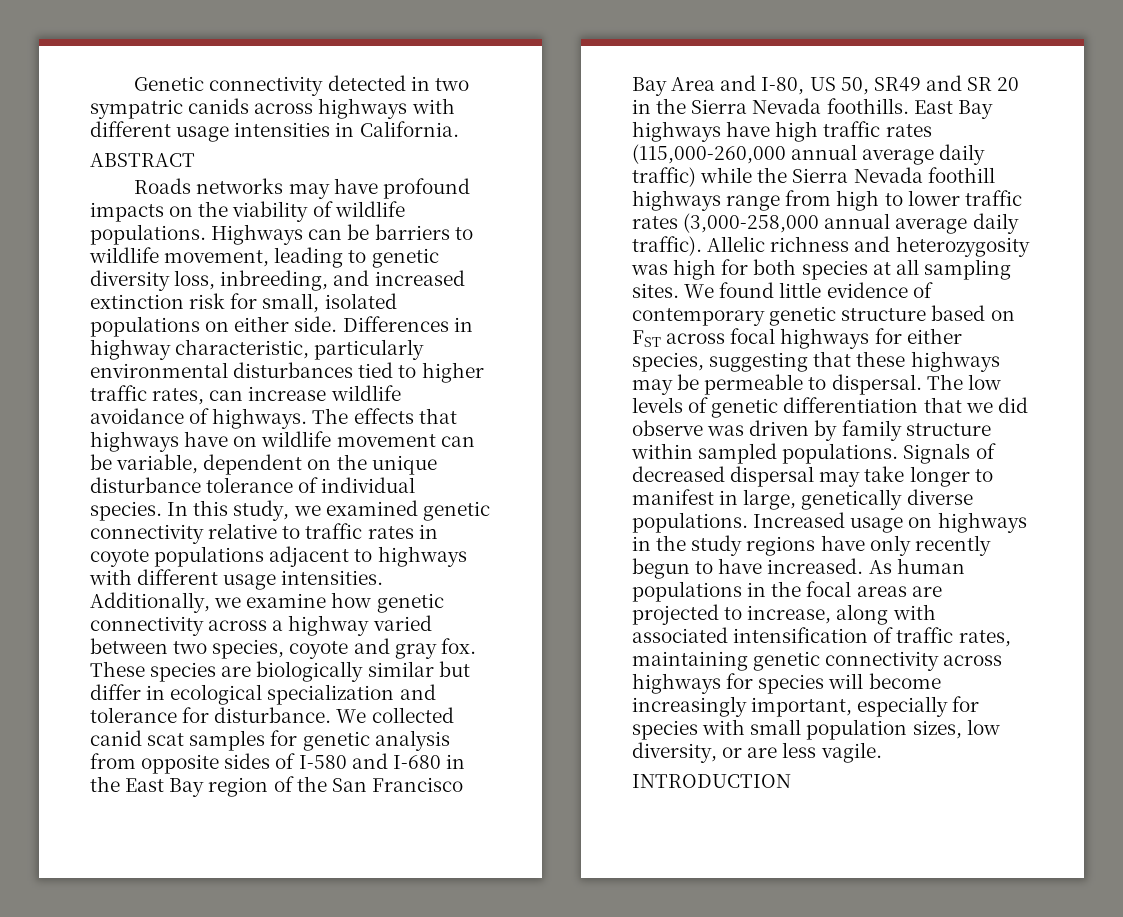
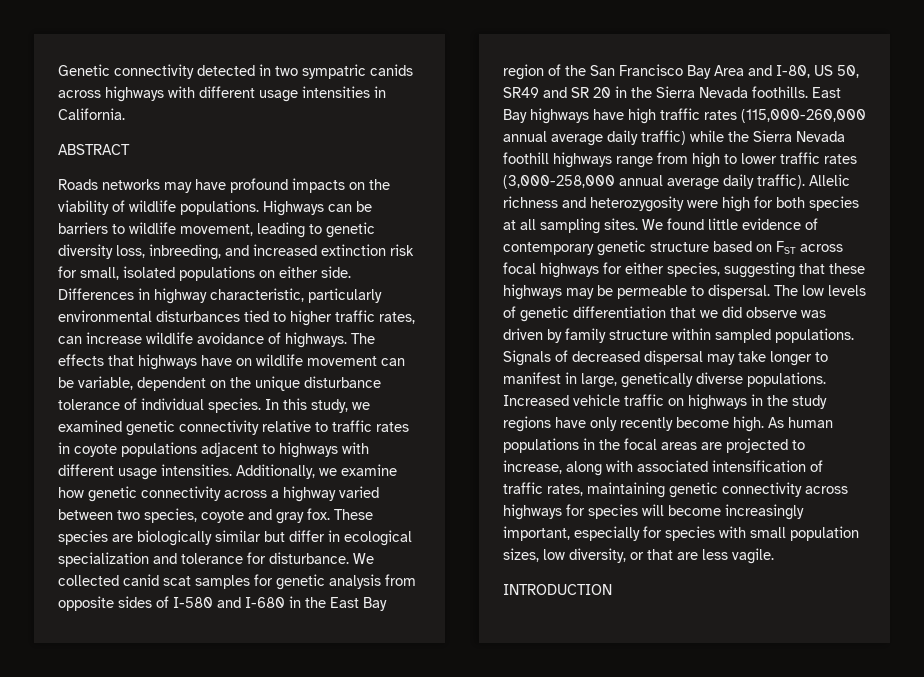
- Allelic richness and heterozygosity was high for both species at all sampling sites.
+ Allelic richness and heterozygosity were high for both species at all sampling sites.
- Increased usage on highways in the study regions have only recently begun to have increased.
+ Increased vehicle traffic on highways in the study regions have only recently become high.
- As human populations in the focal areas are projected to increase, along with associated intensification of traffic rates, maintaining genetic connectivity across highways for species will become increasingly important, especially for species with small population sizes, low diversity, or are less vagile.
+ As human populations in the focal areas are projected to increase, along with associated intensification of traffic rates, maintaining genetic connectivity across highways for species will become increasingly important, especially for species with small population sizes, low diversity, or that are less vagile.

